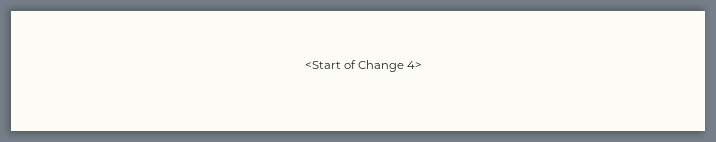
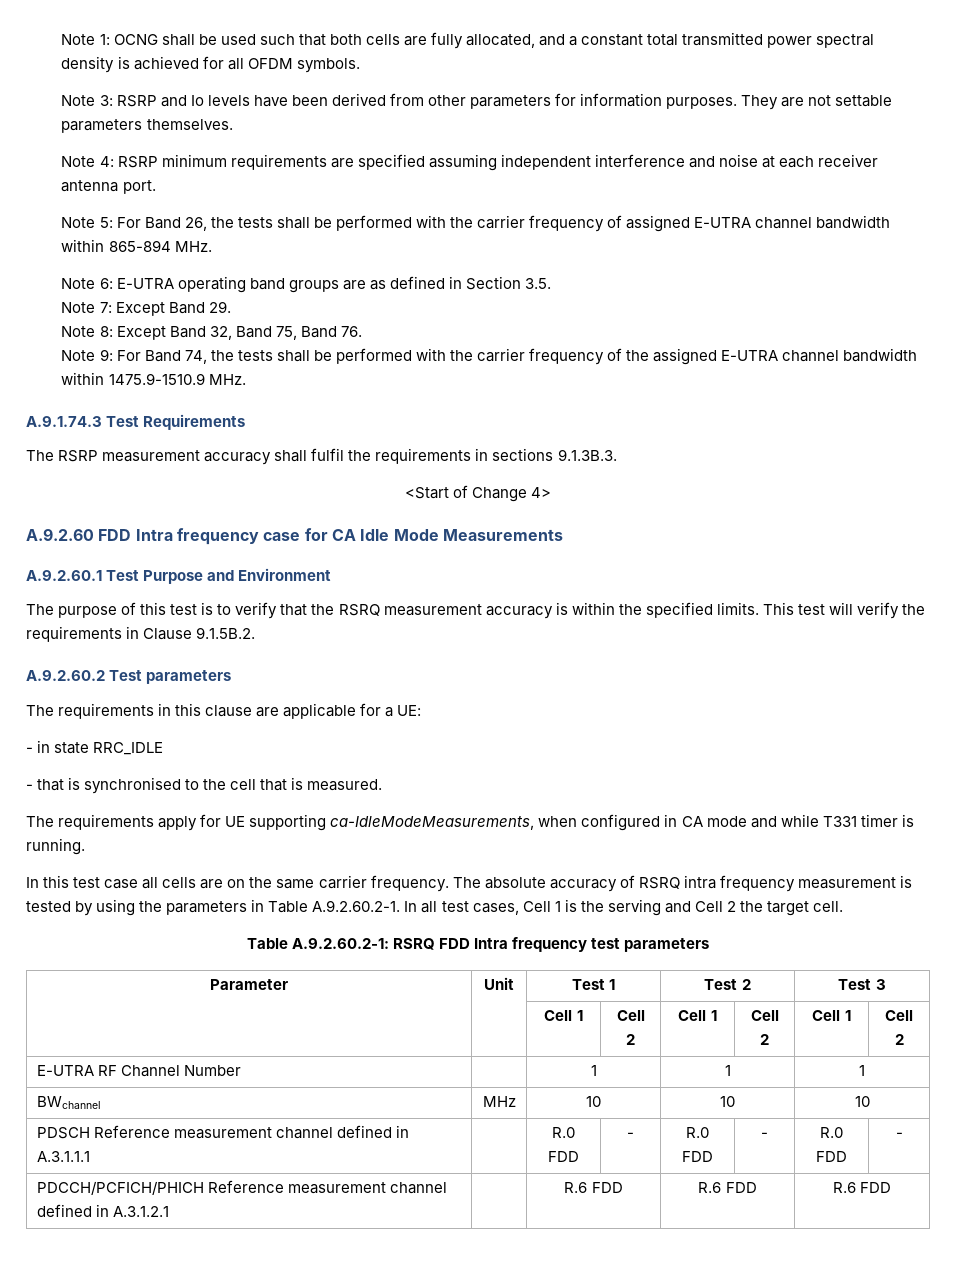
+ Note 1: OCNG shall be used such that both cells are fully allocated, and a constant total transmitted power spectral density is achieved for all OFDM symbols.
+ Note 3: RSRP and Io levels have been derived from other parameters for information purposes. They are not settable parameters themselves.
+ Note 4: RSRP minimum requirements are specified assuming independent interference and noise at each receiver antenna port.
+ Note 5: For Band 26, the tests shall be performed with the carrier frequency of assigned E-UTRA channel bandwidth within 865-894 MHz.
+ Note 6: E-UTRA operating band groups are as defined in Section 3.5.
+ Note 7: Except Band 29.
+ Note 8: Except Band 32, Band 75, Band 76.
+ Note 9: For Band 74, the tests shall be performed with the carrier frequency of the assigned E-UTRA channel bandwidth within 1475.9-1510.9 MHz.
+ A.9.1.74.3 Test Requirements
+ The RSRP measurement accuracy shall fulfil the requirements in sections 9.1.3B.3.
  <Start of Change 4>
+ A.9.2.60 FDD Intra frequency case for CA Idle Mode Measurements
+ A.9.2.60.1 Test Purpose and Environment
+ The purpose of this test is to verify that the RSRQ measurement accuracy is within the specified limits. This test will verify the requirements in Clause 9.1.5B.2.
+ A.9.2.60.2 Test parameters
+ The requirements in this clause are applicable for a UE:
+ - in state RRC_IDLE
+ - that is synchronised to the cell that is measured.
+ The requirements apply for UE supporting ca-IdleModeMeasurements, when configured in CA mode and while T331 timer is running.
+ In this test case all cells are on the same carrier frequency. The absolute accuracy of RSRQ intra frequency measurement is tested by using the parameters in Table A.9.2.60.2-1. In all test cases, Cell 1 is the serving and Cell 2 the target cell.
+ Table A.9.2.60.2-1: RSRQ FDD Intra frequency test parameters
+ Parameter | Unit | Test 1 | Test 2 | Test 3
+ | | Cell 1 | Cell 2 | Cell 1 | Cell 2 | Cell 1 | Cell 2
+ E-UTRA RF Channel Number | | 1 | 1 | 1
+ BWchannel | MHz | 10 | 10 | 10
+ PDSCH Reference measurement channel defined in A.3.1.1.1 | | R.0 FDD | - | R.0 FDD | - | R.0 FDD | -
+ PDCCH/PCFICH/PHICH Reference measurement channel defined in A.3.1.2.1 | | R.6 FDD | R.6 FDD | R.6 FDD

